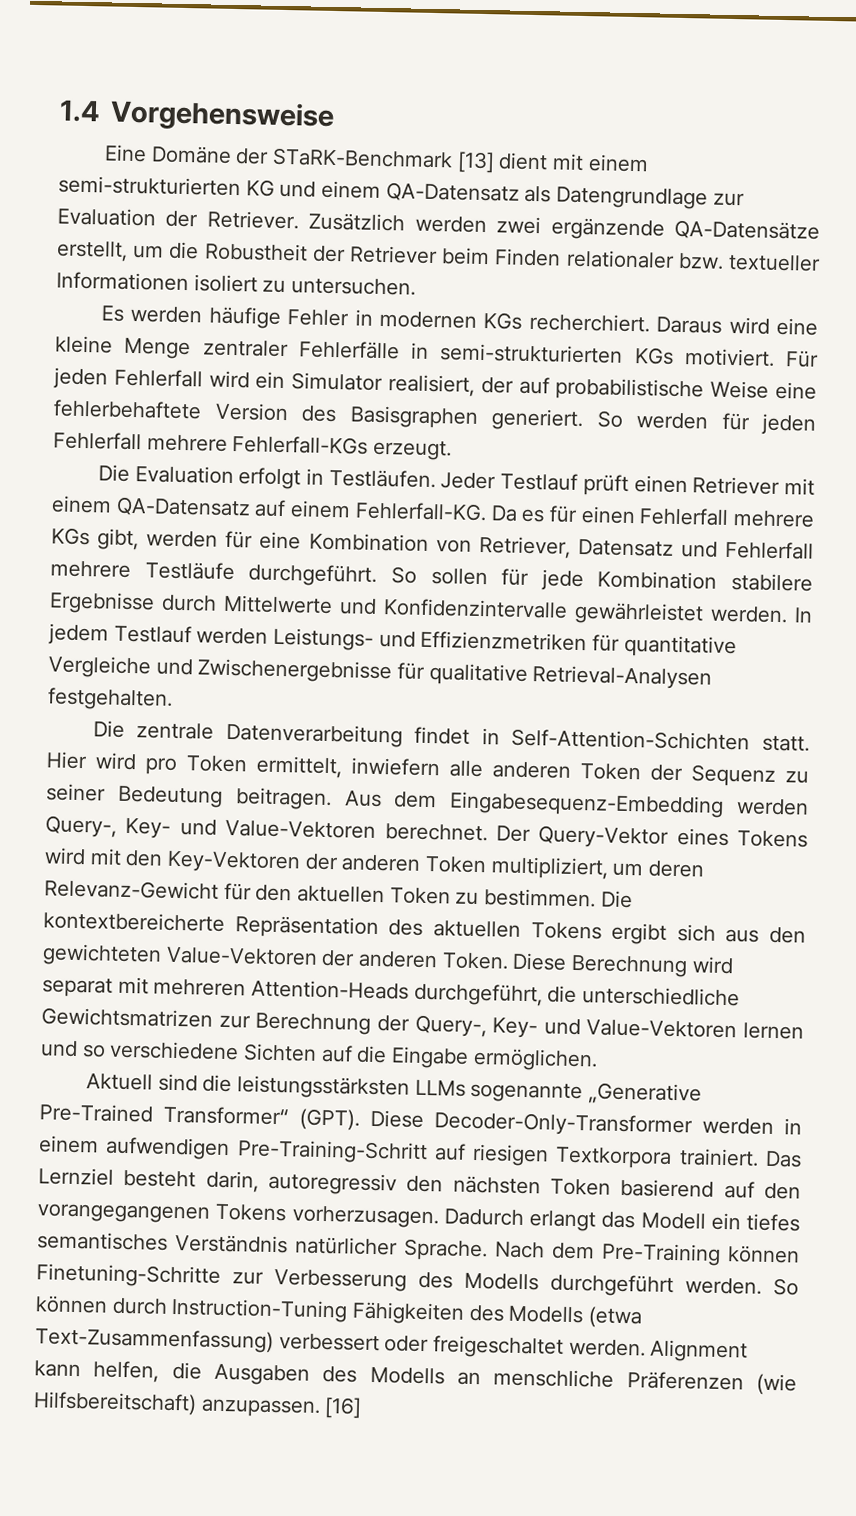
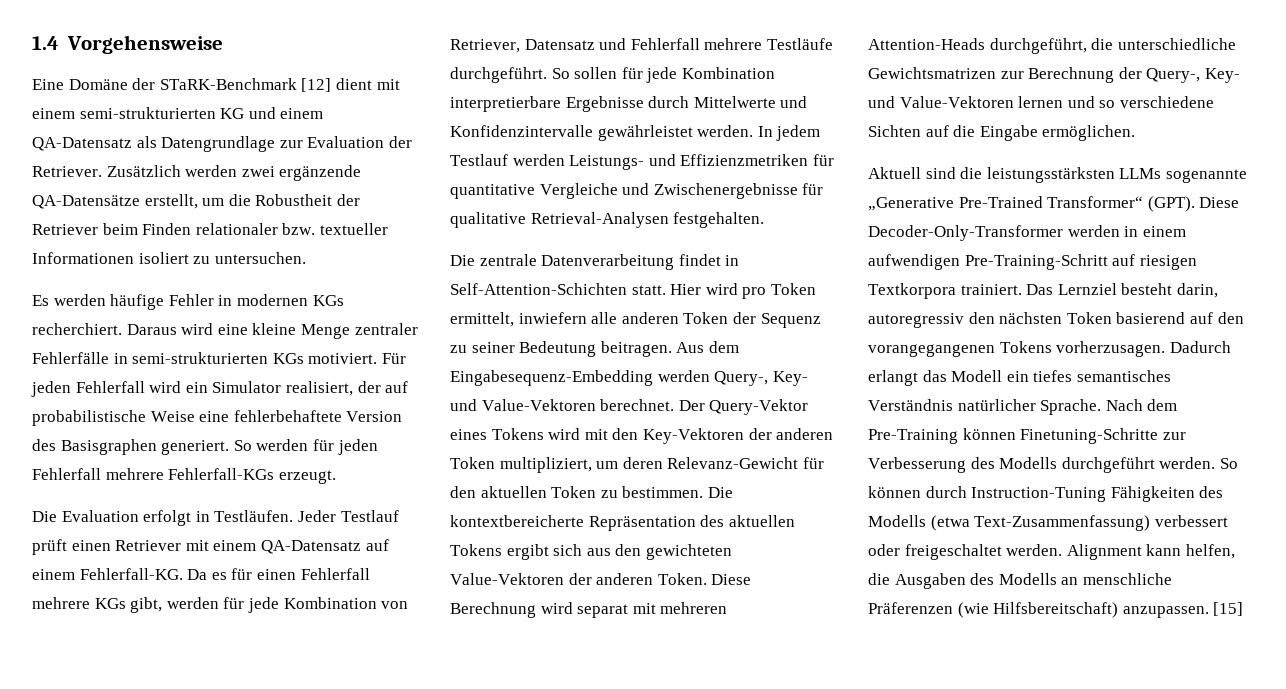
- Eine Domäne der STaRK-Benchmark [13] dient mit einem semi-strukturierten KG und einem QA-Datensatz als Datengrundlage zur Evaluation der Retriever.
+ Eine Domäne der STaRK-Benchmark [12] dient mit einem semi-strukturierten KG und einem QA-Datensatz als Datengrundlage zur Evaluation der Retriever.
- Da es für einen Fehlerfall mehrere KGs gibt, werden für eine Kombination von Retriever, Datensatz und Fehlerfall mehrere Testläufe durchgeführt.
+ Da es für einen Fehlerfall mehrere KGs gibt, werden für jede Kombination von Retriever, Datensatz und Fehlerfall mehrere Testläufe durchgeführt.
- So sollen für jede Kombination stabilere Ergebnisse durch Mittelwerte und Konfidenzintervalle gewährleistet werden.
+ So sollen für jede Kombination interpretierbare Ergebnisse durch Mittelwerte und Konfidenzintervalle gewährleistet werden.
- [16]
+ [15]

